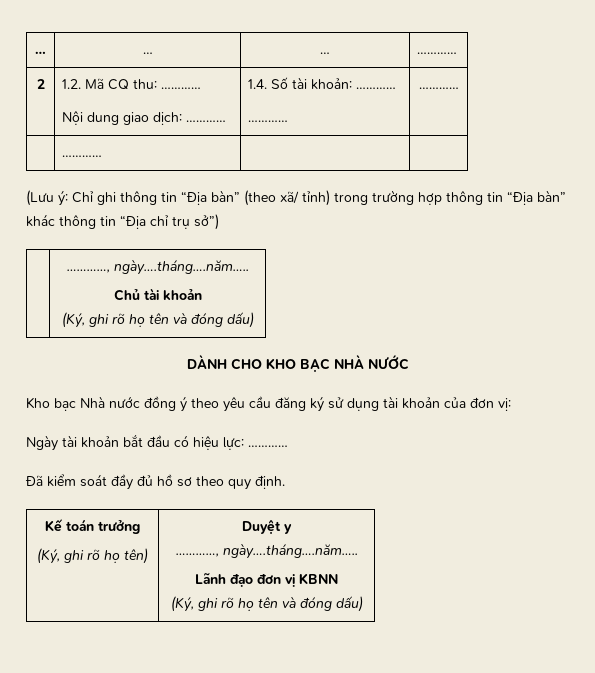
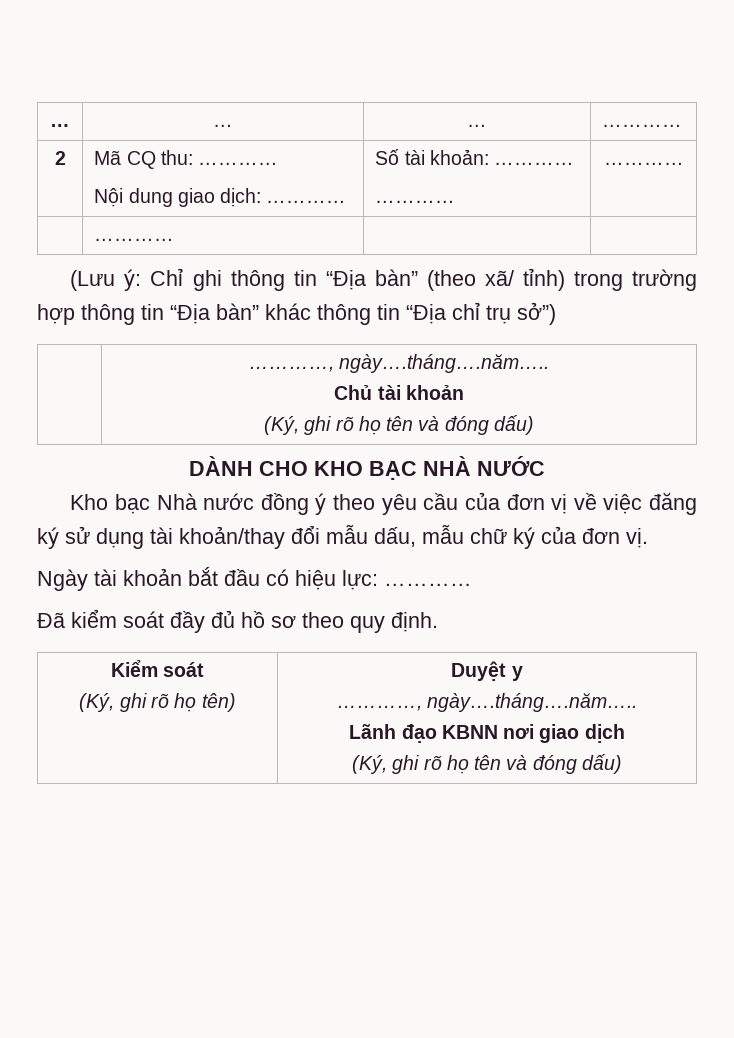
- 2 | 1.2. Mã CQ thu: …………
- Nội dung giao dịch: ………… | 1.4. Số tài khoản: …………
+ 2 | Mã CQ thu: …………
+ Nội dung giao dịch: ………… | Số tài khoản: …………
- Kho bạc Nhà nước đồng ý theo yêu cầu đăng ký sử dụng tài khoản của đơn vị:
+ Kho bạc Nhà nước đồng ý theo yêu cầu của đơn vị về việc đăng ký sử dụng tài khoản/thay đổi mẫu dấu, mẫu chữ ký của đơn vị.
- Kế toán trưởng
+ Kiểm soát
  (Ký, ghi rõ họ tên) | Duyệt y
  …………, ngày….tháng….năm…..
- Lãnh đạo đơn vị KBNN
+ Lãnh đạo KBNN nơi giao dịch

